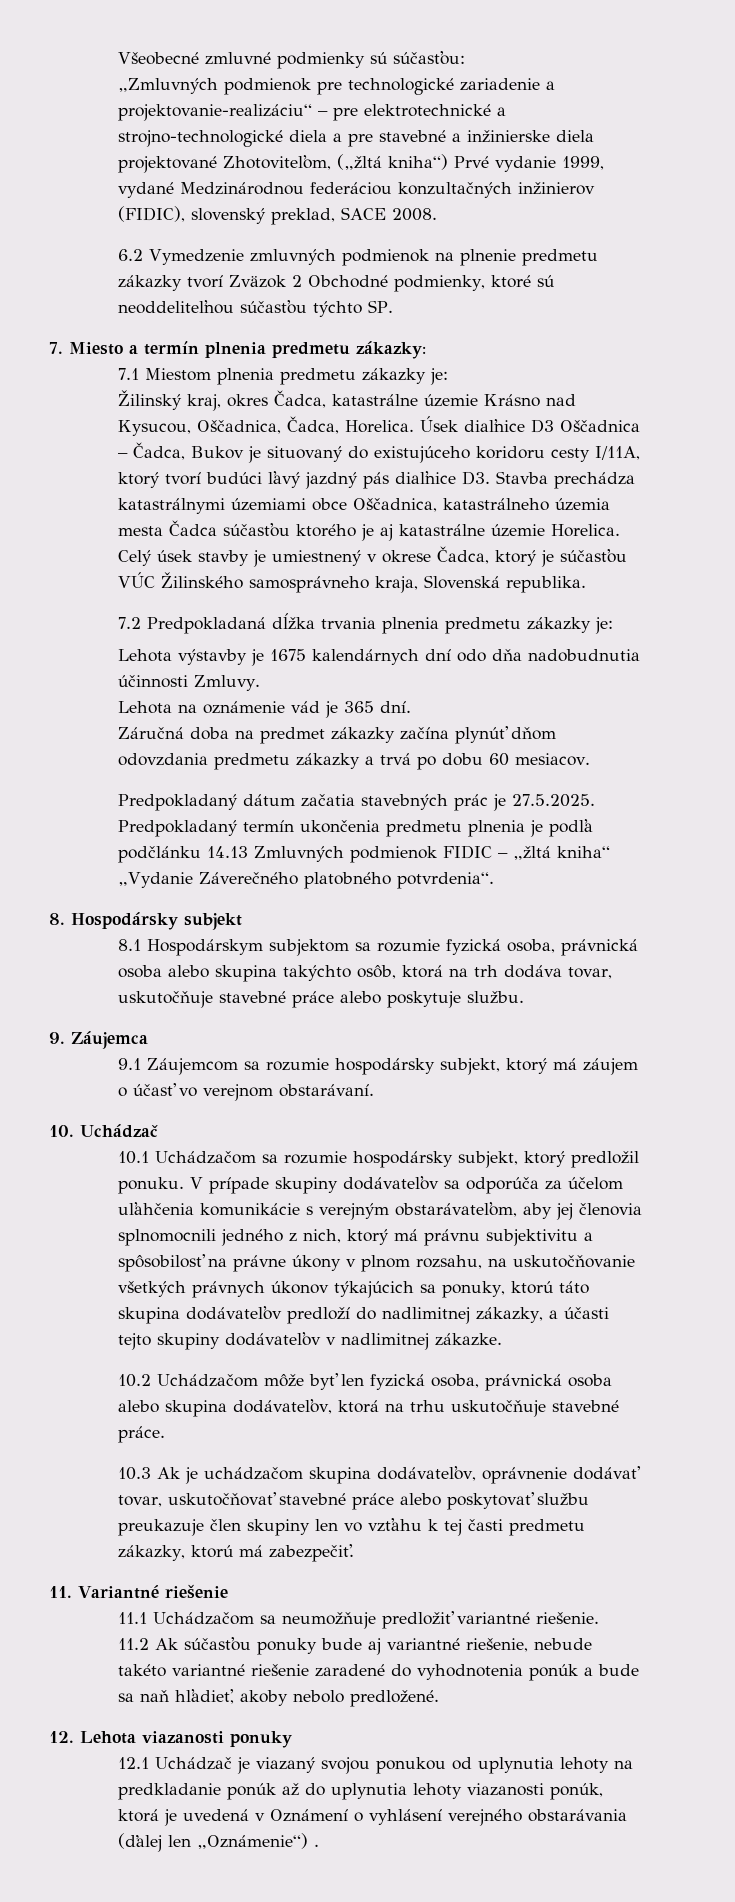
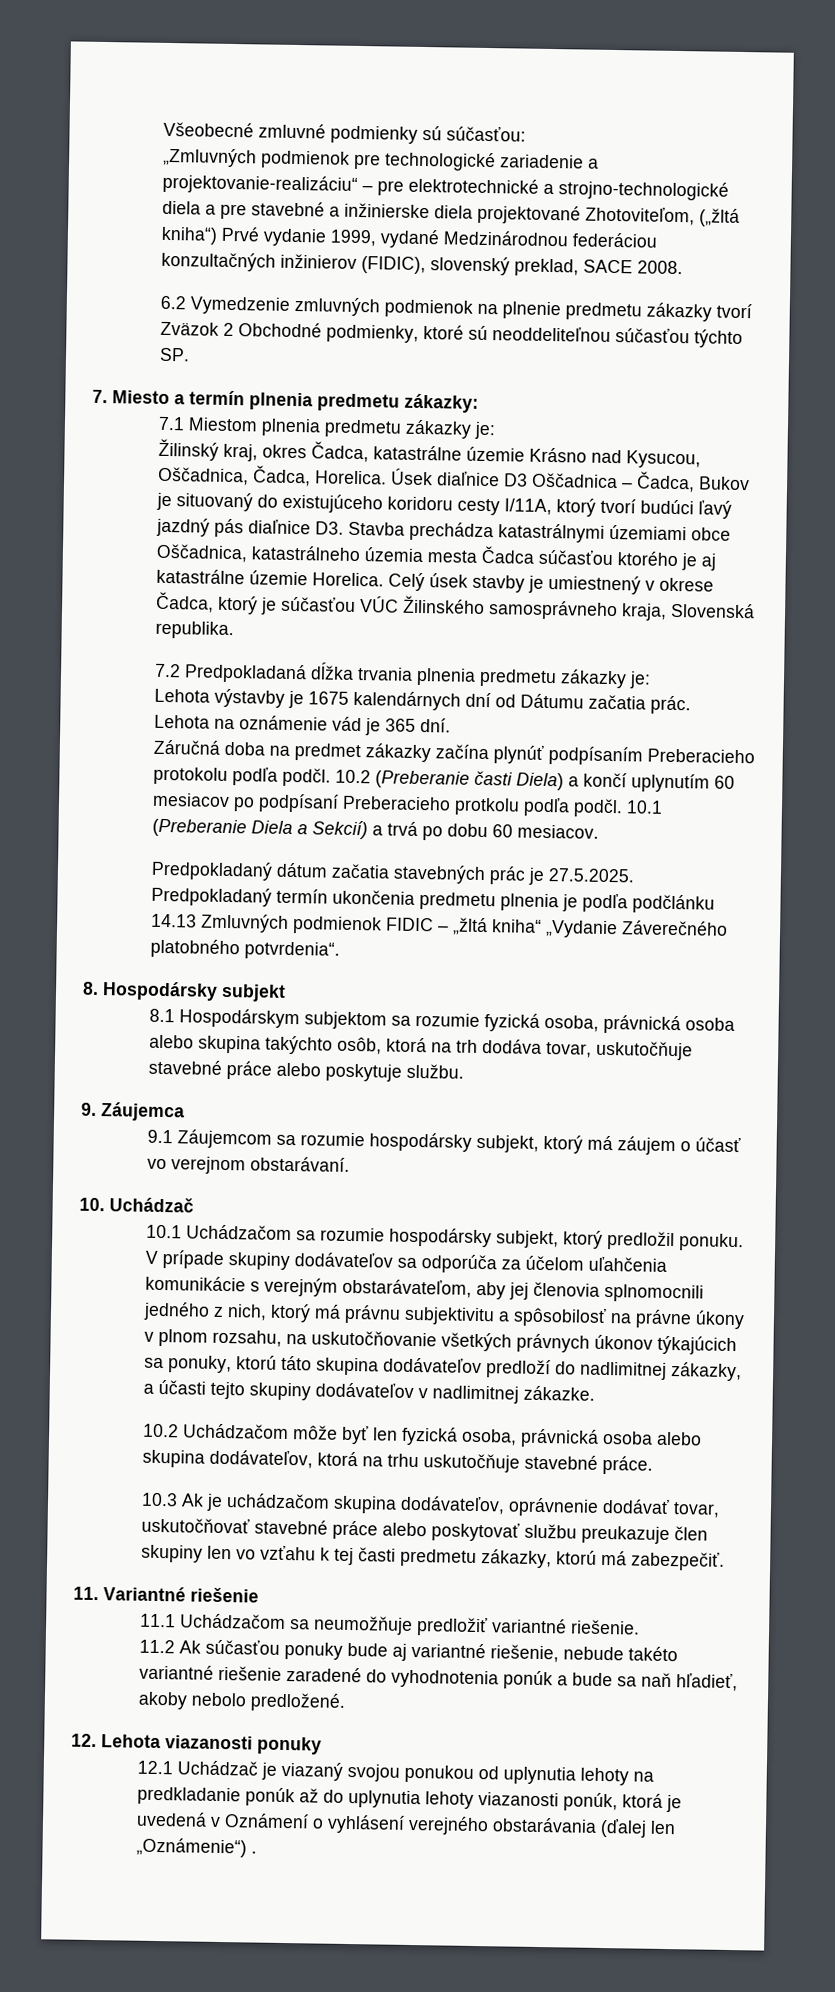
- Lehota výstavby je 1675 kalendárnych dní odo dňa nadobudnutia účinnosti Zmluvy.
+ Lehota výstavby je 1675 kalendárnych dní od Dátumu začatia prác.
- Záručná doba na predmet zákazky začína plynúť dňom odovzdania predmetu zákazky a trvá po dobu 60 mesiacov.
+ Záručná doba na predmet zákazky začína plynúť podpísaním Preberacieho protokolu podľa podčl. 10.2 (Preberanie časti Diela) a končí uplynutím 60 mesiacov po podpísaní Preberacieho protkolu podľa podčl. 10.1 (Preberanie Diela a Sekcií) a trvá po dobu 60 mesiacov.

